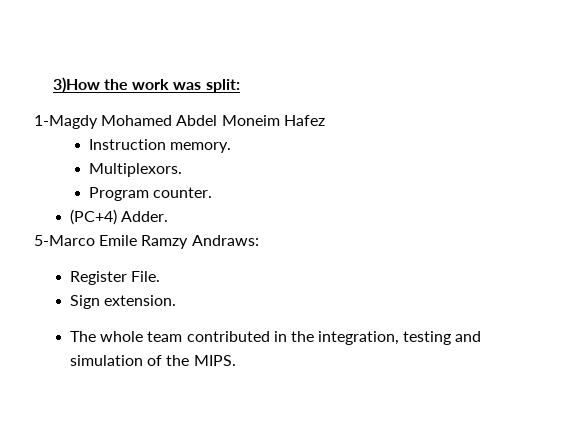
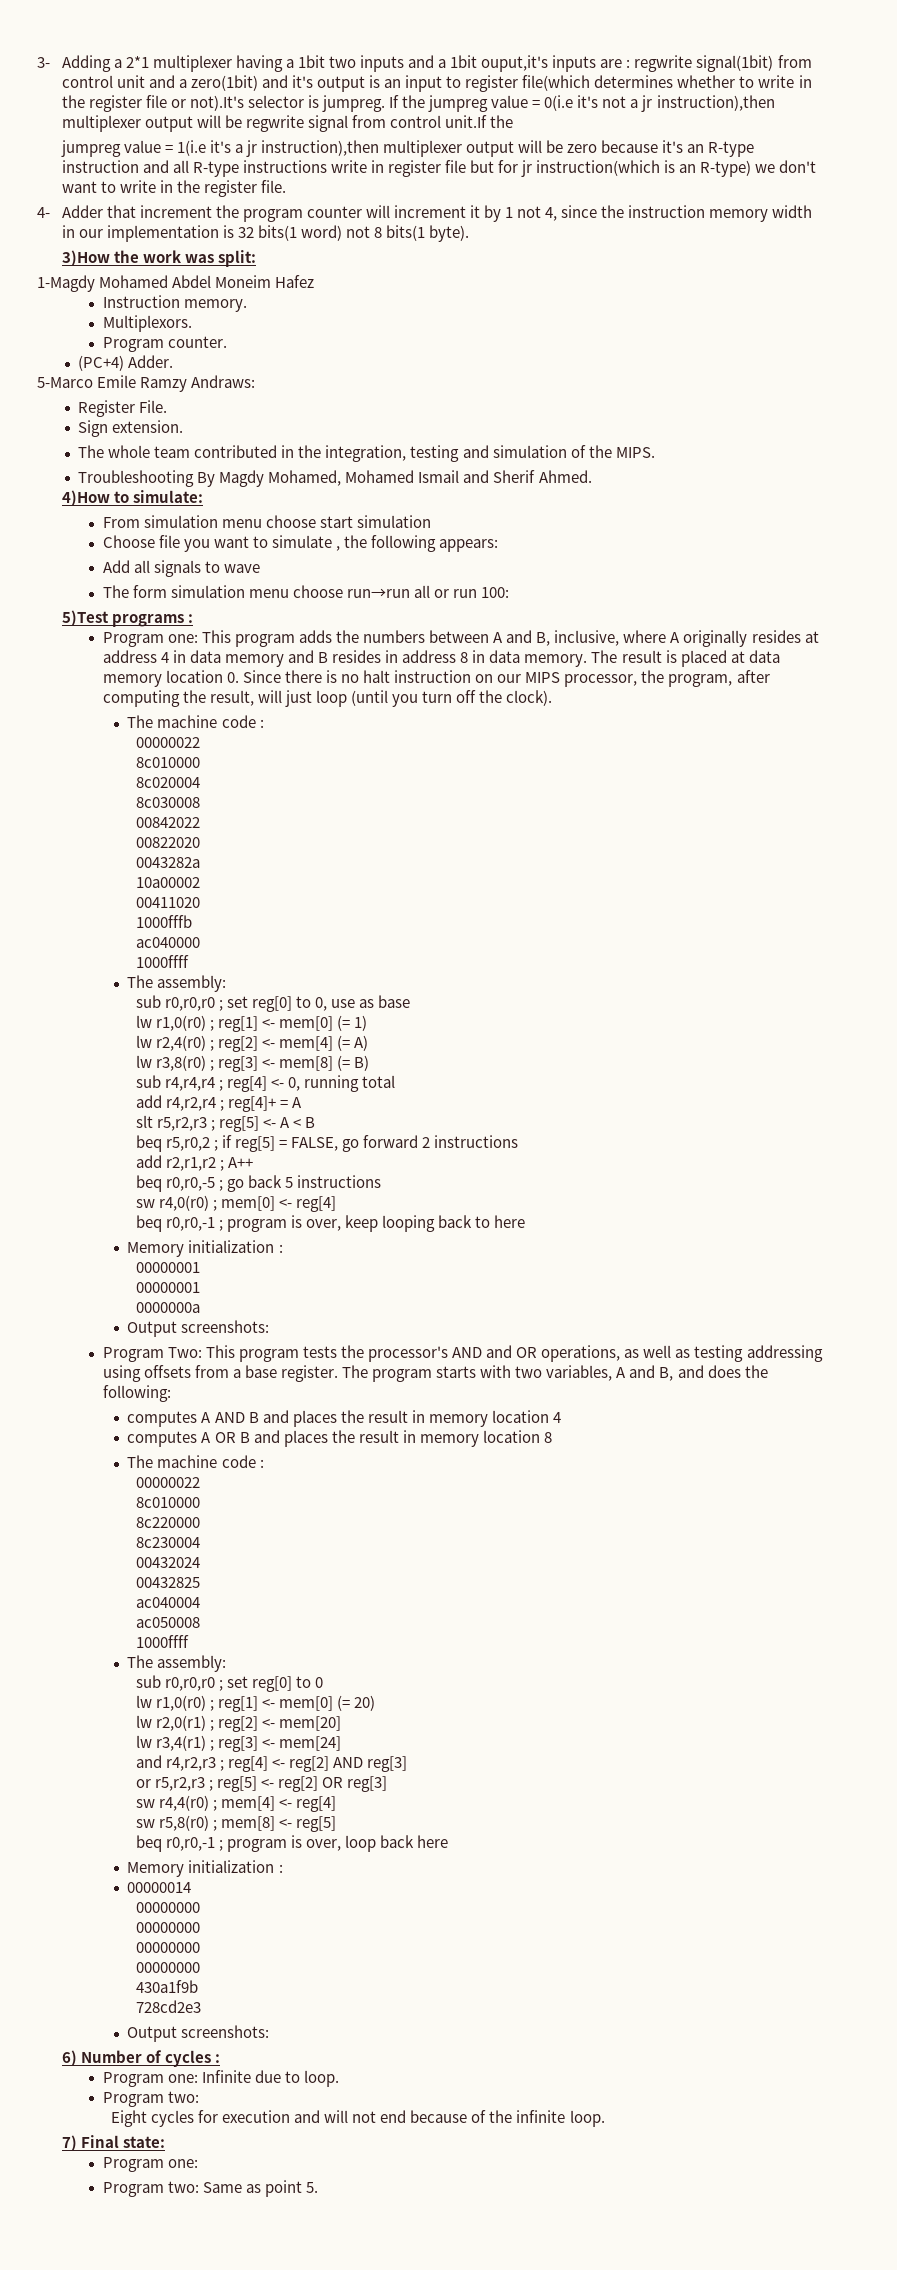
+ 3- Adding a 2*1 multiplexer having a 1bit two inputs and a 1bit ouput,it's inputs are : regwrite signal(1bit) from control unit and a zero(1bit) and it's output is an input to register file(which determines whether to write in the register file or not).It's selector is jumpreg. If the jumpreg value = 0(i.e it's not a jr instruction),then multiplexer output will be regwrite signal from control unit.If the
+ jumpreg value = 1(i.e it's a jr instruction),then multiplexer output will be zero because it's an R-type instruction and all R-type instructions write in register file but for jr instruction(which is an R-type) we don't want to write in the register file.
+ 4- Adder that increment the program counter will increment it by 1 not 4, since the instruction memory width in our implementation is 32 bits(1 word) not 8 bits(1 byte).
+ Troubleshooting By Magdy Mohamed, Mohamed Ismail and Sherif Ahmed.
+ 4)How to simulate:
+ From simulation menu choose start simulation
+ Choose file you want to simulate , the following appears:
+ Add all signals to wave
+ The form simulation menu choose run→run all or run 100:
+ 5)Test programs :
+ Program one: This program adds the numbers between A and B, inclusive, where A originally resides at address 4 in data memory and B resides in address 8 in data memory. The result is placed at data memory location 0. Since there is no halt instruction on our MIPS processor, the program, after computing the result, will just loop (until you turn off the clock).
+ The machine code :
+ 00000022
+ 8c010000
+ 8c020004
+ 8c030008
+ 00842022
+ 00822020
+ 0043282a
+ 10a00002
+ 00411020
+ 1000fffb
+ ac040000
+ 1000ffff
+ The assembly:
+ sub r0,r0,r0 ; set reg[0] to 0, use as base
+ lw r1,0(r0) ; reg[1] <- mem[0] (= 1)
+ lw r2,4(r0) ; reg[2] <- mem[4] (= A)
+ lw r3,8(r0) ; reg[3] <- mem[8] (= B)
+ sub r4,r4,r4 ; reg[4] <- 0, running total
+ add r4,r2,r4 ; reg[4]+ = A
+ slt r5,r2,r3 ; reg[5] <- A < B
+ beq r5,r0,2 ; if reg[5] = FALSE, go forward 2 instructions
+ add r2,r1,r2 ; A++
+ beq r0,r0,-5 ; go back 5 instructions
+ sw r4,0(r0) ; mem[0] <- reg[4]
+ beq r0,r0,-1 ; program is over, keep looping back to here
+ Memory initialization :
+ 00000001
+ 00000001
+ 0000000a
+ Output screenshots:
+ Program Two: This program tests the processor's AND and OR operations, as well as testing addressing using offsets from a base register. The program starts with two variables, A and B, and does the following:
+ computes A AND B and places the result in memory location 4
+ computes A OR B and places the result in memory location 8
+ The machine code :
+ 00000022
+ 8c010000
+ 8c220000
+ 8c230004
+ 00432024
+ 00432825
+ ac040004
+ ac050008
+ 1000ffff
+ The assembly:
+ sub r0,r0,r0 ; set reg[0] to 0
+ lw r1,0(r0) ; reg[1] <- mem[0] (= 20)
+ lw r2,0(r1) ; reg[2] <- mem[20]
+ lw r3,4(r1) ; reg[3] <- mem[24]
+ and r4,r2,r3 ; reg[4] <- reg[2] AND reg[3]
+ or r5,r2,r3 ; reg[5] <- reg[2] OR reg[3]
+ sw r4,4(r0) ; mem[4] <- reg[4]
+ sw r5,8(r0) ; mem[8] <- reg[5]
+ beq r0,r0,-1 ; program is over, loop back here
+ Memory initialization :
+ 00000014
+ 00000000
+ 00000000
+ 00000000
+ 00000000
+ 430a1f9b
+ 728cd2e3
+ Output screenshots:
+ 6) Number of cycles :
+ Program one: Infinite due to loop.
+ Program two:
+ Eight cycles for execution and will not end because of the infinite loop.
+ 7) Final state:
+ Program one:
+ Program two: Same as point 5.

